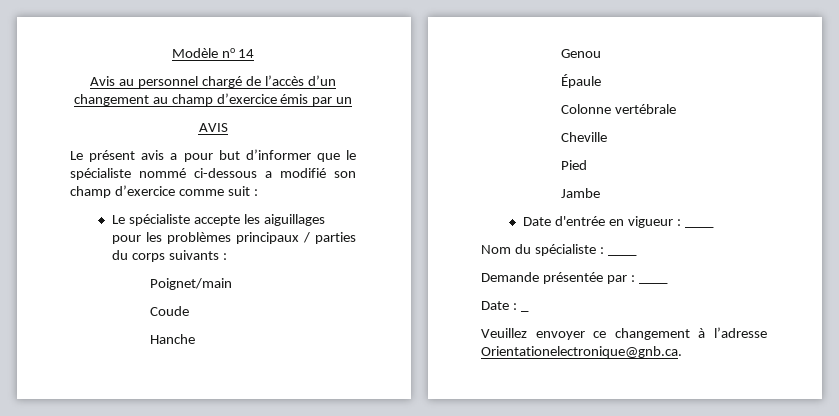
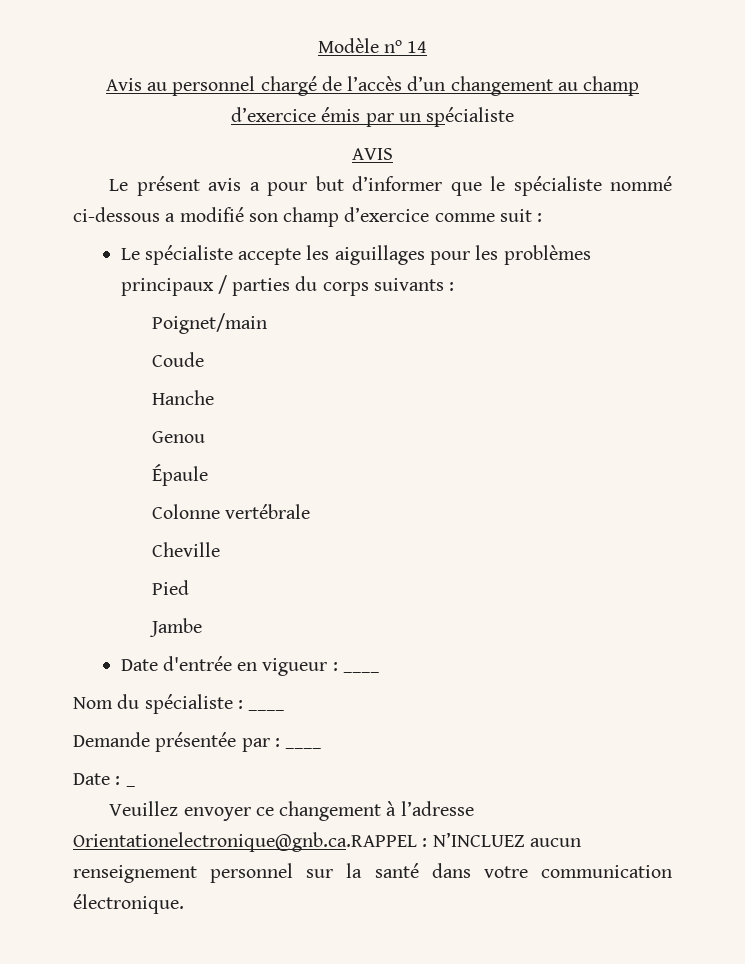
- Avis au personnel chargé de l’accès d’un changement au champ d’exercice émis par un
+ Avis au personnel chargé de l’accès d’un changement au champ d’exercice émis par un spécialiste
- Veuillez envoyer ce changement à l’adresse Orientationelectronique@gnb.ca.
+ Veuillez envoyer ce changement à l’adresse Orientationelectronique@gnb.ca.RAPPEL : N’INCLUEZ aucun renseignement personnel sur la santé dans votre communication électronique.

